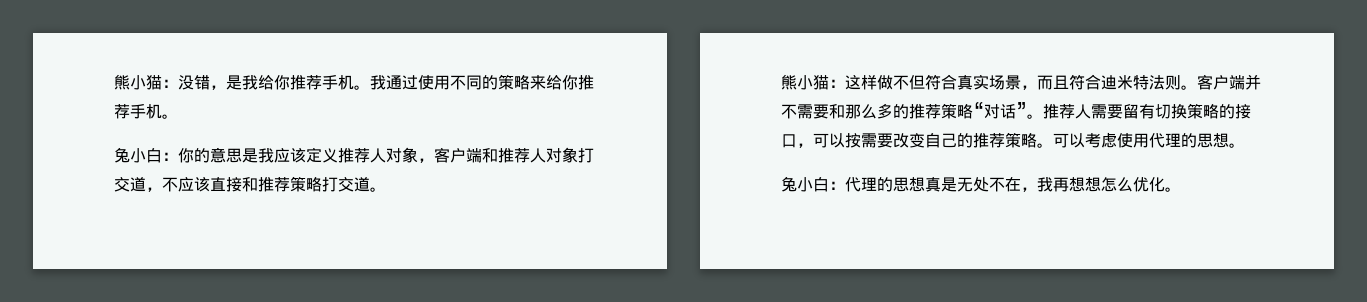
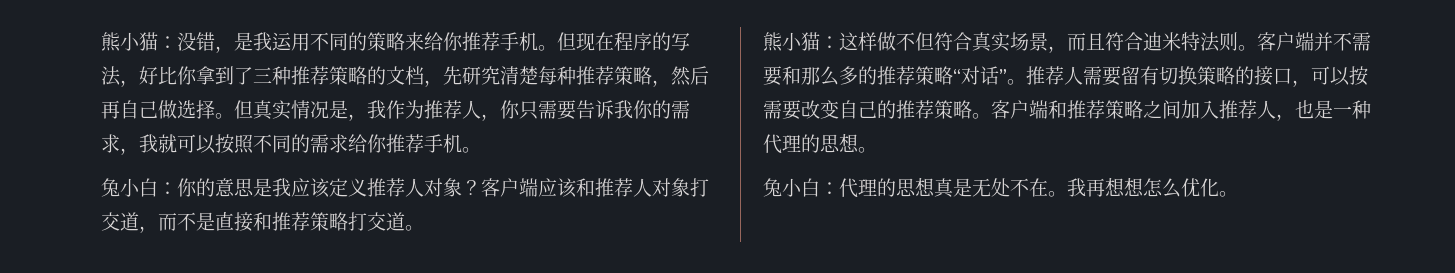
- 熊小猫：没错，是我给你推荐手机。我通过使用不同的策略来给你推荐手机。
+ 熊小猫：没错，是我运用不同的策略来给你推荐手机。但现在程序的写法，好比你拿到了三种推荐策略的文档，先研究清楚每种推荐策略，然后再自己做选择。但真实情况是，我作为推荐人，你只需要告诉我你的需求，我就可以按照不同的需求给你推荐手机。
- 兔小白：你的意思是我应该定义推荐人对象，客户端和推荐人对象打交道，不应该直接和推荐策略打交道。
+ 兔小白：你的意思是我应该定义推荐人对象？客户端应该和推荐人对象打交道，而不是直接和推荐策略打交道。
- 可以考虑使用代理的思想。
+ 客户端和推荐策略之间加入推荐人，也是一种代理的思想。
- 兔小白：代理的思想真是无处不在，我再想想怎么优化。
+ 兔小白：代理的思想真是无处不在。我再想想怎么优化。

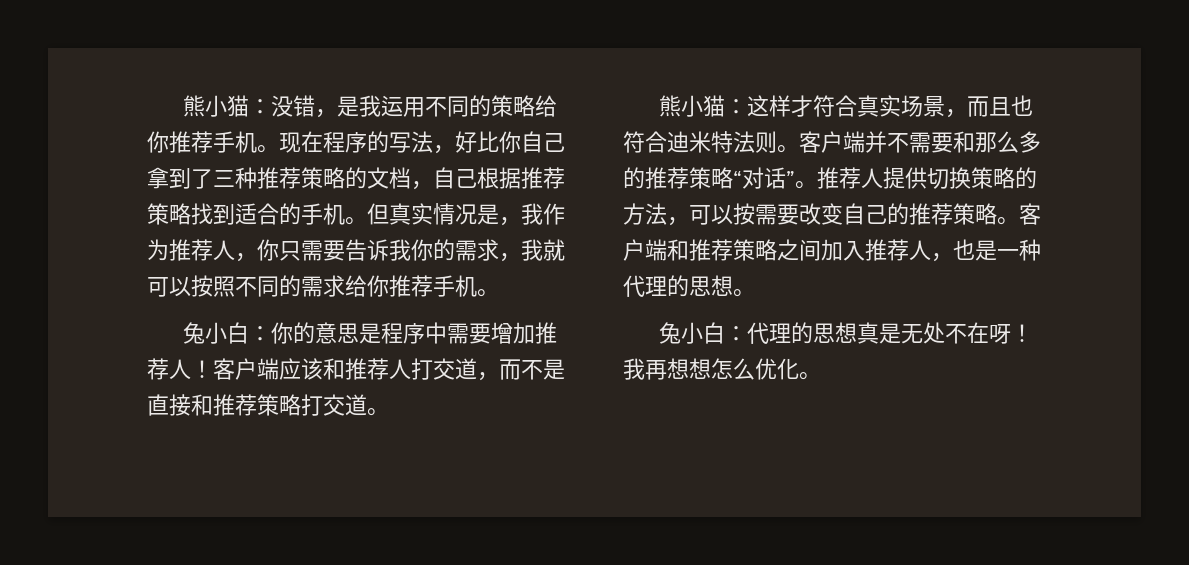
- 熊小猫：没错，是我运用不同的策略来给你推荐手机。但现在程序的写法，好比你拿到了三种推荐策略的文档，先研究清楚每种推荐策略，然后再自己做选择。
+ 熊小猫：没错，是我运用不同的策略给你推荐手机。现在程序的写法，好比你自己拿到了三种推荐策略的文档，自己根据推荐策略找到适合的手机。
- 兔小白：你的意思是我应该定义推荐人对象？
+ 兔小白：你的意思是程序中需要增加推荐人！
- 客户端应该和推荐人对象打交道，而不是直接和推荐策略打交道。
+ 客户端应该和推荐人打交道，而不是直接和推荐策略打交道。
- 熊小猫：这样做不但符合真实场景，而且符合迪米特法则。
+ 熊小猫：这样才符合真实场景，而且也符合迪米特法则。
- 推荐人需要留有切换策略的接口，可以按需要改变自己的推荐策略。
+ 推荐人提供切换策略的方法，可以按需要改变自己的推荐策略。
- 兔小白：代理的思想真是无处不在。
+ 兔小白：代理的思想真是无处不在呀！

